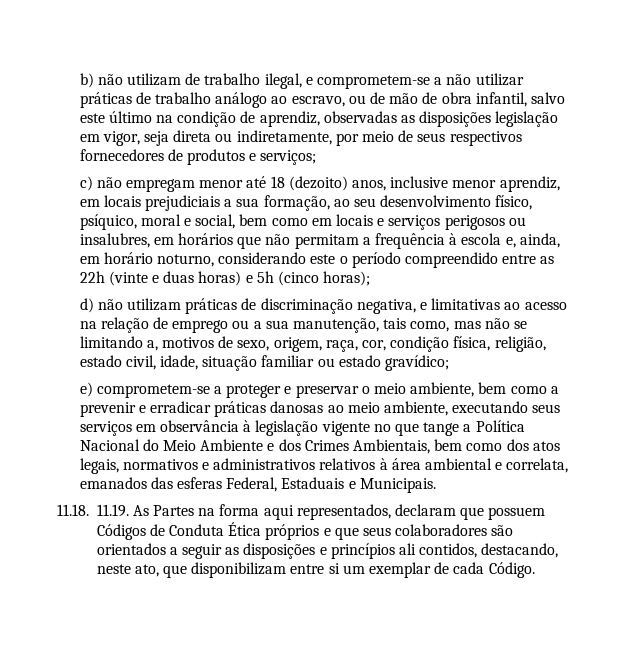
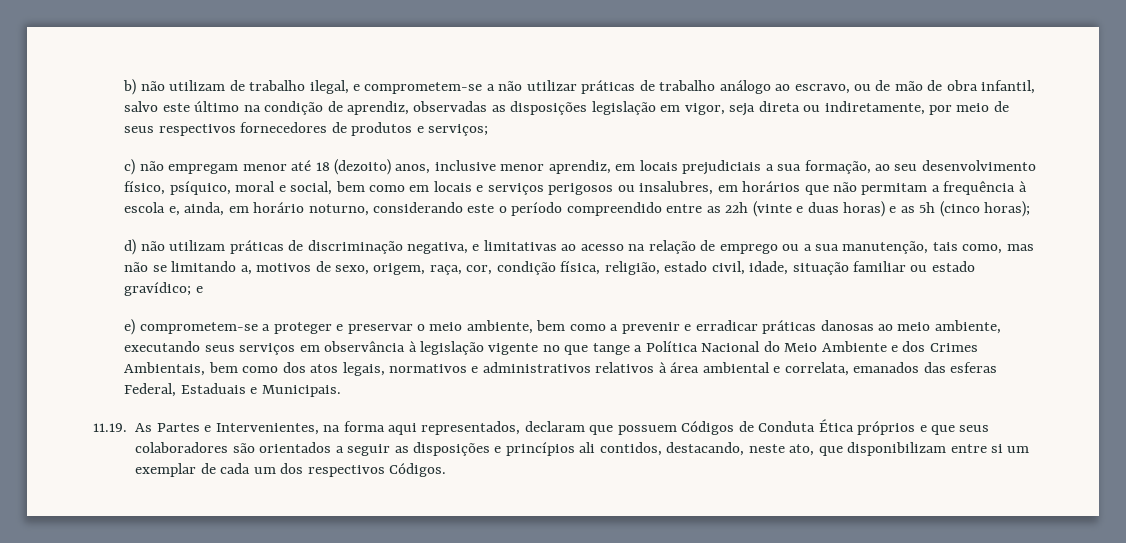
- c) não empregam menor até 18 (dezoito) anos, inclusive menor aprendiz, em locais prejudiciais a sua formação, ao seu desenvolvimento físico, psíquico, moral e social, bem como em locais e serviços perigosos ou insalubres, em horários que não permitam a frequência à escola e, ainda, em horário noturno, considerando este o período compreendido entre as 22h (vinte e duas horas) e 5h (cinco horas);
+ c) não empregam menor até 18 (dezoito) anos, inclusive menor aprendiz, em locais prejudiciais a sua formação, ao seu desenvolvimento físico, psíquico, moral e social, bem como em locais e serviços perigosos ou insalubres, em horários que não permitam a frequência à escola e, ainda, em horário noturno, considerando este o período compreendido entre as 22h (vinte e duas horas) e as 5h (cinco horas);
- d) não utilizam práticas de discriminação negativa, e limitativas ao acesso na relação de emprego ou a sua manutenção, tais como, mas não se limitando a, motivos de sexo, origem, raça, cor, condição física, religião, estado civil, idade, situação familiar ou estado gravídico;
+ d) não utilizam práticas de discriminação negativa, e limitativas ao acesso na relação de emprego ou a sua manutenção, tais como, mas não se limitando a, motivos de sexo, origem, raça, cor, condição física, religião, estado civil, idade, situação familiar ou estado gravídico; e
- 11.18. 11.19. As Partes na forma aqui representados, declaram que possuem Códigos de Conduta Ética próprios e que seus colaboradores são orientados a seguir as disposições e princípios ali contidos, destacando, neste ato, que disponibilizam entre si um exemplar de cada Código.
+ 11.19. As Partes e Intervenientes, na forma aqui representados, declaram que possuem Códigos de Conduta Ética próprios e que seus colaboradores são orientados a seguir as disposições e princípios ali contidos, destacando, neste ato, que disponibilizam entre si um exemplar de cada um dos respectivos Códigos.

